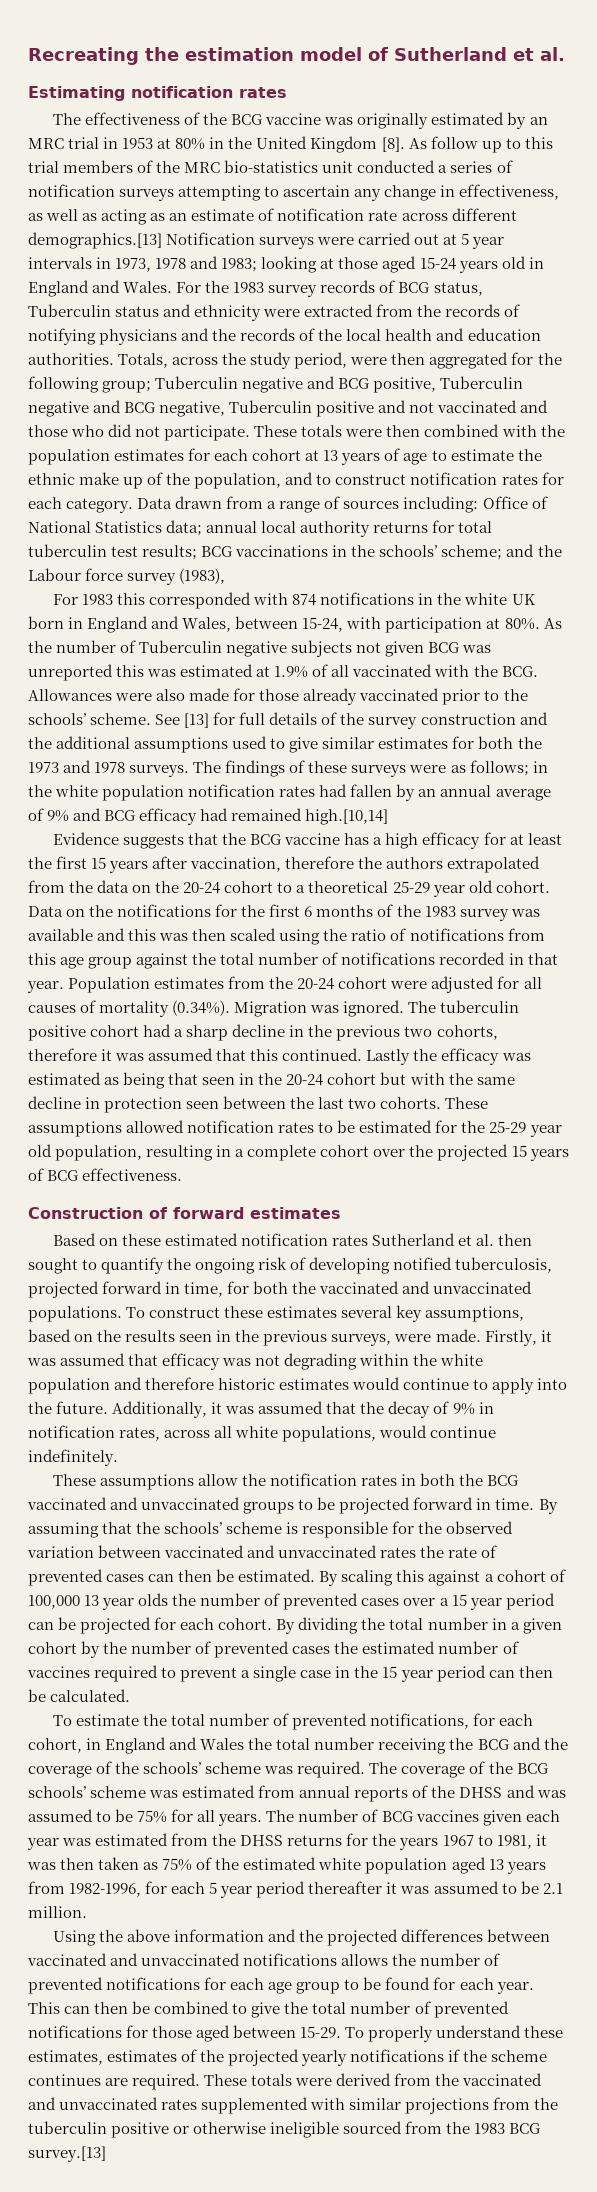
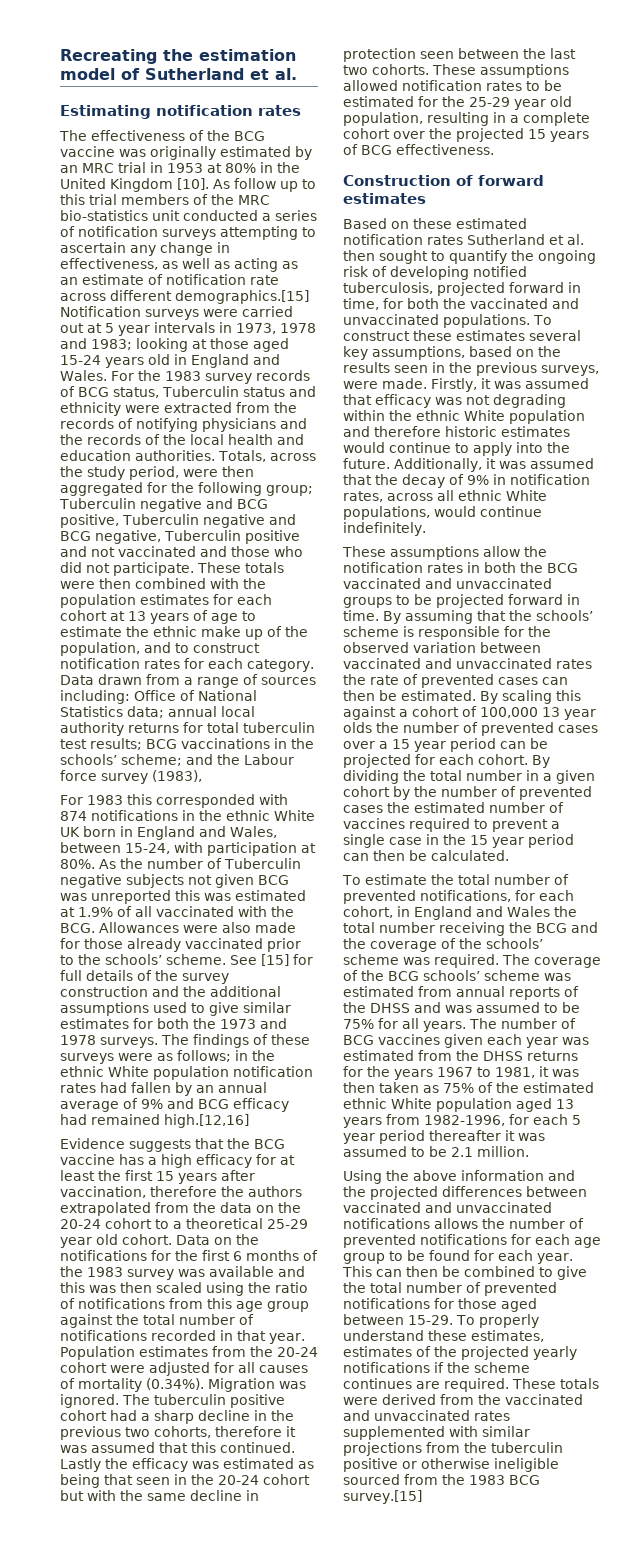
- The effectiveness of the BCG vaccine was originally estimated by an MRC trial in 1953 at 80% in the United Kingdom [8].
+ The effectiveness of the BCG vaccine was originally estimated by an MRC trial in 1953 at 80% in the United Kingdom [10].
- As follow up to this trial members of the MRC bio-statistics unit conducted a series of notification surveys attempting to ascertain any change in effectiveness, as well as acting as an estimate of notification rate across different demographics.[13] Notification surveys were carried out at 5 year intervals in 1973, 1978 and 1983;
+ As follow up to this trial members of the MRC bio-statistics unit conducted a series of notification surveys attempting to ascertain any change in effectiveness, as well as acting as an estimate of notification rate across different demographics.[15] Notification surveys were carried out at 5 year intervals in 1973, 1978 and 1983;
- For 1983 this corresponded with 874 notifications in the white UK born in England and Wales, between 15-24, with participation at 80%.
+ For 1983 this corresponded with 874 notifications in the ethnic White UK born in England and Wales, between 15-24, with participation at 80%.
- See [13] for full details of the survey construction and the additional assumptions used to give similar estimates for both the 1973 and 1978 surveys.
+ See [15] for full details of the survey construction and the additional assumptions used to give similar estimates for both the 1973 and 1978 surveys.
- The findings of these surveys were as follows; in the white population notification rates had fallen by an annual average of 9% and BCG efficacy had remained high.[10,14]
+ The findings of these surveys were as follows; in the ethnic White population notification rates had fallen by an annual average of 9% and BCG efficacy had remained high.[12,16]
- Firstly, it was assumed that efficacy was not degrading within the white population and therefore historic estimates would continue to apply into the future.
+ Firstly, it was assumed that efficacy was not degrading within the ethnic White population and therefore historic estimates would continue to apply into the future.
- Additionally, it was assumed that the decay of 9% in notification rates, across all white populations, would continue indefinitely.
+ Additionally, it was assumed that the decay of 9% in notification rates, across all ethnic White populations, would continue indefinitely.
- The number of BCG vaccines given each year was estimated from the DHSS returns for the years 1967 to 1981, it was then taken as 75% of the estimated white population aged 13 years from 1982-1996, for each 5 year period thereafter it was assumed to be 2.1 million.
+ The number of BCG vaccines given each year was estimated from the DHSS returns for the years 1967 to 1981, it was then taken as 75% of the estimated ethnic White population aged 13 years from 1982-1996, for each 5 year period thereafter it was assumed to be 2.1 million.
- These totals were derived from the vaccinated and unvaccinated rates supplemented with similar projections from the tuberculin positive or otherwise ineligible sourced from the 1983 BCG survey.[13]
+ These totals were derived from the vaccinated and unvaccinated rates supplemented with similar projections from the tuberculin positive or otherwise ineligible sourced from the 1983 BCG survey.[15]

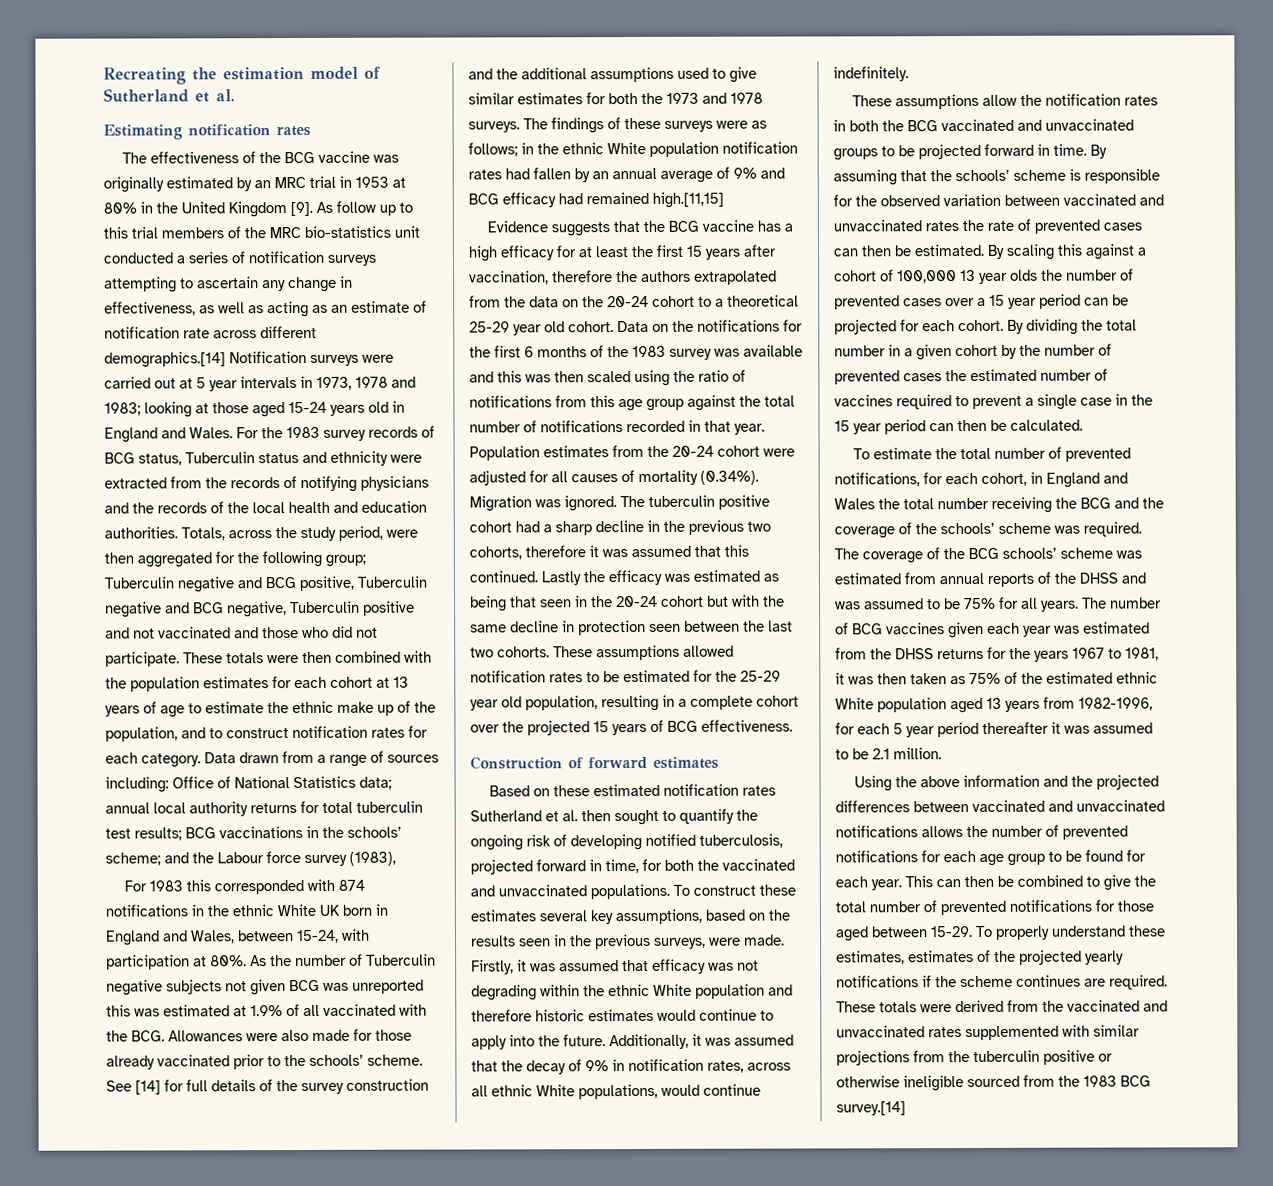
- The effectiveness of the BCG vaccine was originally estimated by an MRC trial in 1953 at 80% in the United Kingdom [10].
+ The effectiveness of the BCG vaccine was originally estimated by an MRC trial in 1953 at 80% in the United Kingdom [9].
- As follow up to this trial members of the MRC bio-statistics unit conducted a series of notification surveys attempting to ascertain any change in effectiveness, as well as acting as an estimate of notification rate across different demographics.[15] Notification surveys were carried out at 5 year intervals in 1973, 1978 and 1983;
+ As follow up to this trial members of the MRC bio-statistics unit conducted a series of notification surveys attempting to ascertain any change in effectiveness, as well as acting as an estimate of notification rate across different demographics.[14] Notification surveys were carried out at 5 year intervals in 1973, 1978 and 1983;
- See [15] for full details of the survey construction and the additional assumptions used to give similar estimates for both the 1973 and 1978 surveys.
+ See [14] for full details of the survey construction and the additional assumptions used to give similar estimates for both the 1973 and 1978 surveys.
- The findings of these surveys were as follows; in the ethnic White population notification rates had fallen by an annual average of 9% and BCG efficacy had remained high.[12,16]
+ The findings of these surveys were as follows; in the ethnic White population notification rates had fallen by an annual average of 9% and BCG efficacy had remained high.[11,15]
- These totals were derived from the vaccinated and unvaccinated rates supplemented with similar projections from the tuberculin positive or otherwise ineligible sourced from the 1983 BCG survey.[15]
+ These totals were derived from the vaccinated and unvaccinated rates supplemented with similar projections from the tuberculin positive or otherwise ineligible sourced from the 1983 BCG survey.[14]

